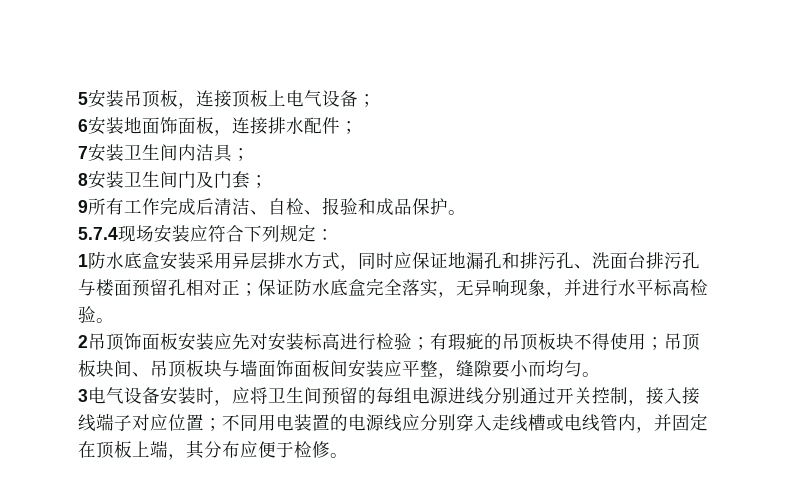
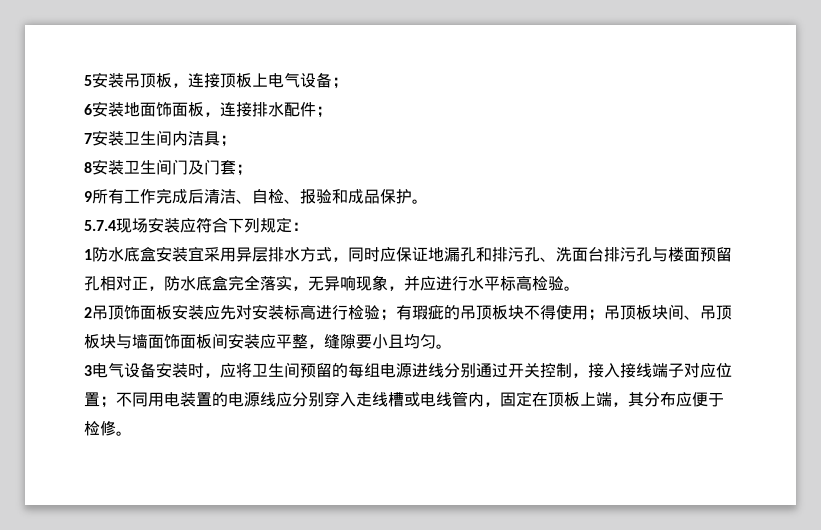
- 1防水底盒安装采用异层排水方式，同时应保证地漏孔和排污孔、洗面台排污孔与楼面预留孔相对正；保证防水底盒完全落实，无异响现象，并进行水平标高检验。
+ 1防水底盒安装宜采用异层排水方式，同时应保证地漏孔和排污孔、洗面台排污孔与楼面预留孔相对正，防水底盒完全落实，无异响现象，并应进行水平标高检验。
- 2吊顶饰面板安装应先对安装标高进行检验；有瑕疵的吊顶板块不得使用；吊顶板块间、吊顶板块与墙面饰面板间安装应平整，缝隙要小而均匀。
+ 2吊顶饰面板安装应先对安装标高进行检验；有瑕疵的吊顶板块不得使用；吊顶板块间、吊顶板块与墙面饰面板间安装应平整，缝隙要小且均匀。
- 3电气设备安装时，应将卫生间预留的每组电源进线分别通过开关控制，接入接线端子对应位置；不同用电装置的电源线应分别穿入走线槽或电线管内，并固定在顶板上端，其分布应便于检修。
+ 3电气设备安装时，应将卫生间预留的每组电源进线分别通过开关控制，接入接线端子对应位置；不同用电装置的电源线应分别穿入走线槽或电线管内，固定在顶板上端，其分布应便于检修。

